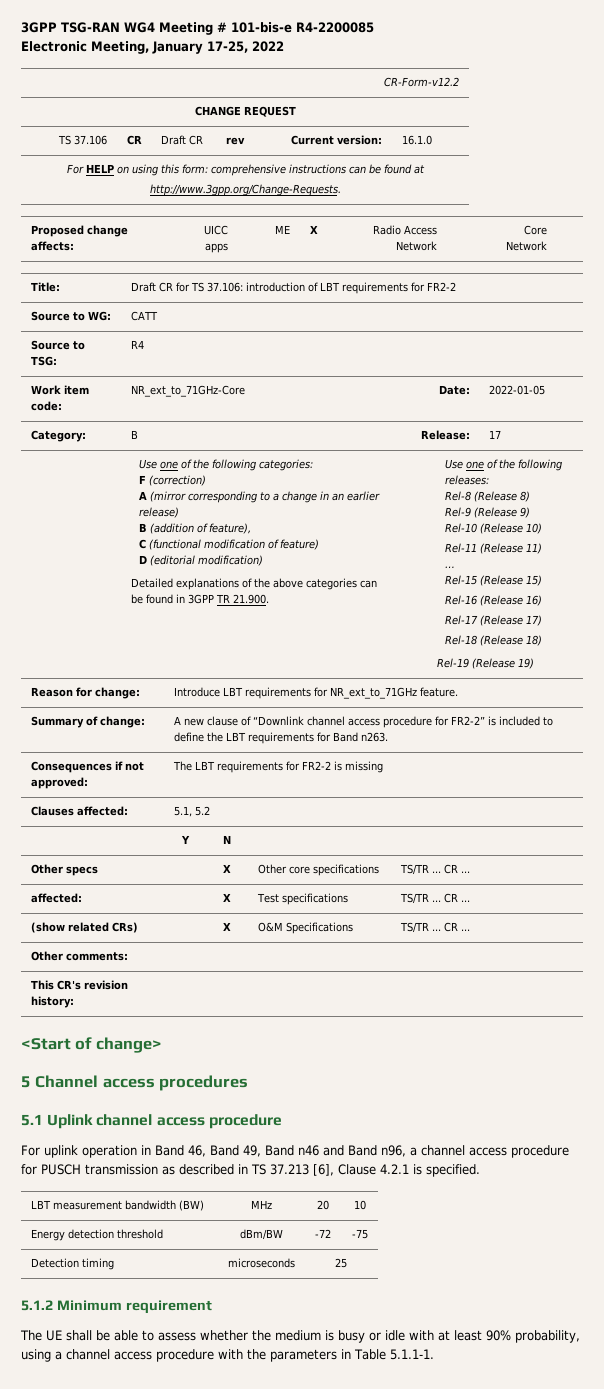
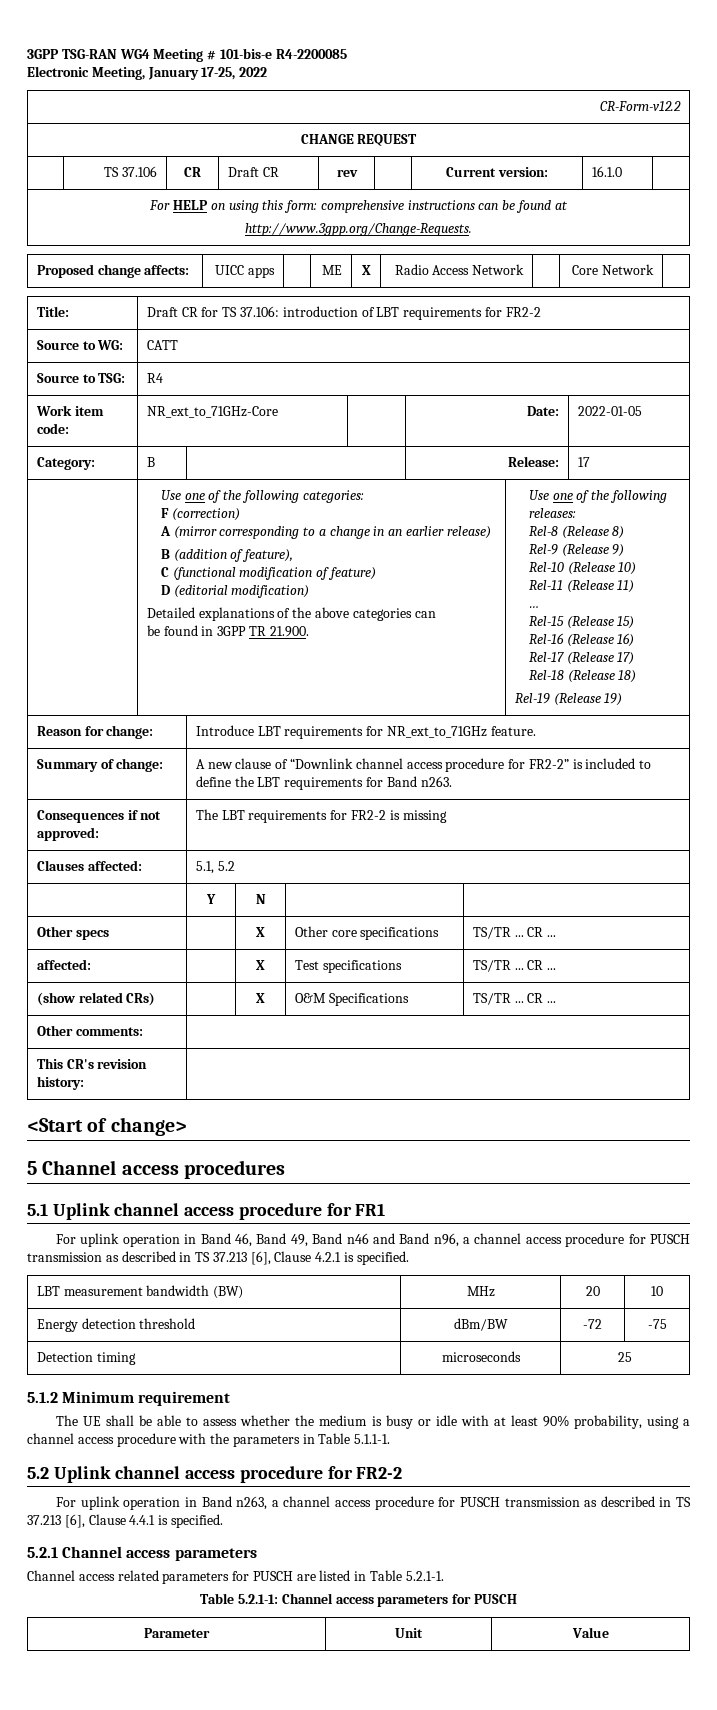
- 5.1 Uplink channel access procedure
+ 5.1 Uplink channel access procedure for FR1
+ 5.2 Uplink channel access procedure for FR2-2
+ For uplink operation in Band n263, a channel access procedure for PUSCH transmission as described in TS 37.213 [6], Clause 4.4.1 is specified.
+ 5.2.1 Channel access parameters
+ Channel access related parameters for PUSCH are listed in Table 5.2.1-1.
+ Table 5.2.1-1: Channel access parameters for PUSCH
+ Parameter | Unit | Value

